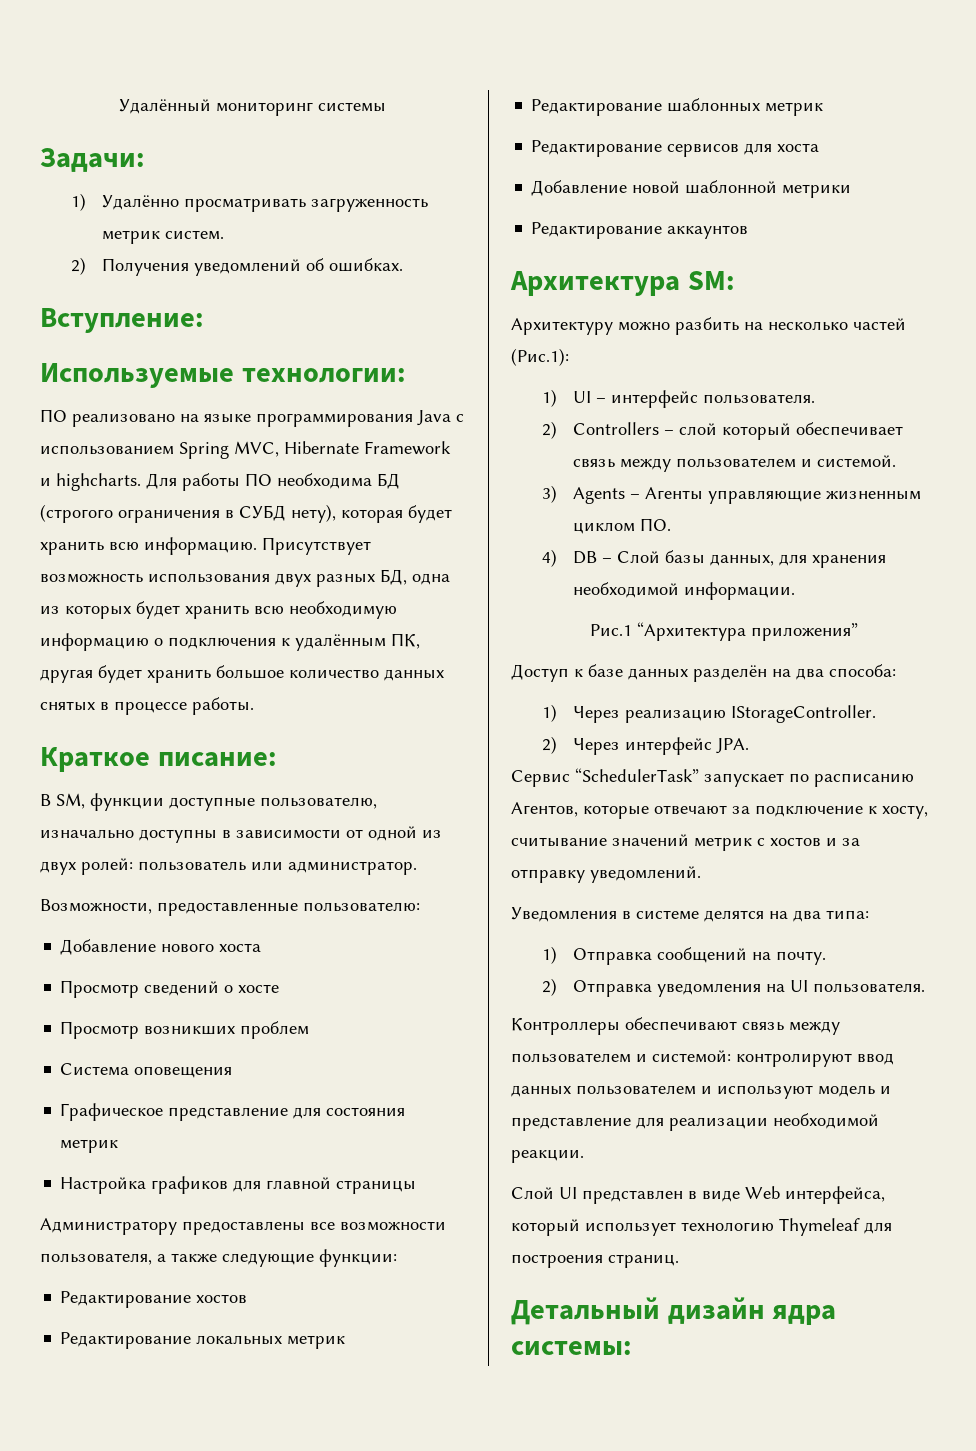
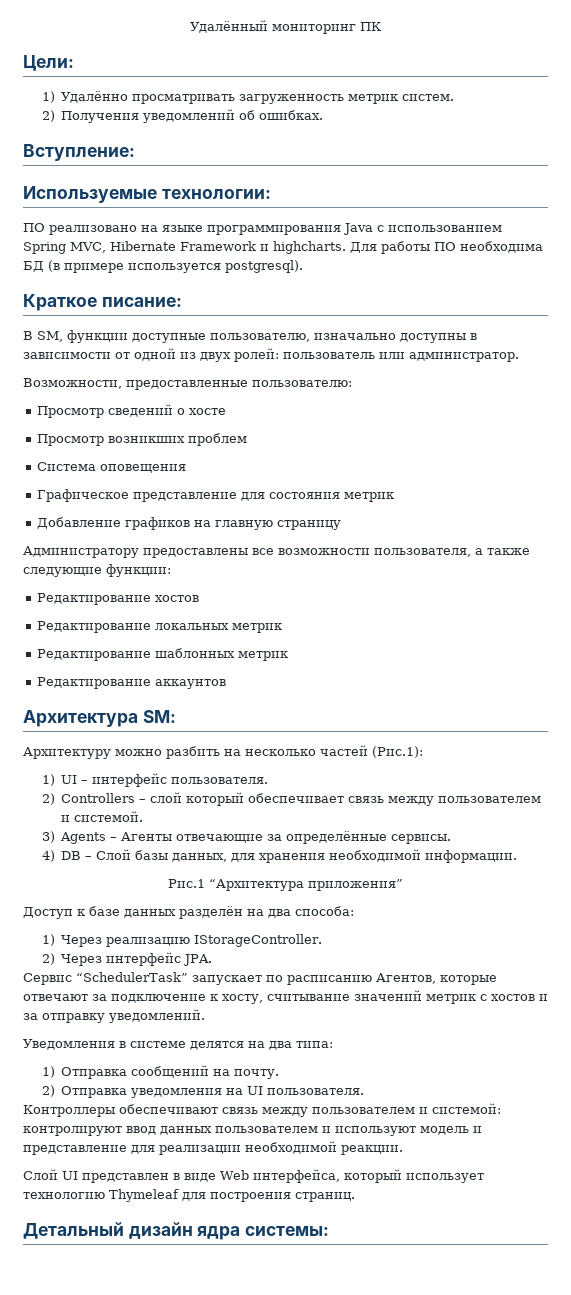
- Удалённый мониторинг системы
- Задачи:
+ Удалённый мониторинг ПК
+ Цели:
- Для работы ПО необходима БД (строгого ограничения в СУБД нету), которая будет хранить всю информацию. Присутствует возможность использования двух разных БД, одна из которых будет хранить всю необходимую информацию о подключения к удалённым ПК, другая будет хранить большое количество данных снятых в процессе работы.
+ Для работы ПО необходима БД (в примере используется postgresql).
- Добавление нового хоста
- Настройка графиков для главной страницы
+ Добавление графиков на главную страницу
- Редактирование сервисов для хоста
- Добавление новой шаблонной метрики
- 3) Agents – Агенты управляющие жизненным циклом ПО.
+ 3) Agents – Агенты отвечающие за определённые сервисы.

